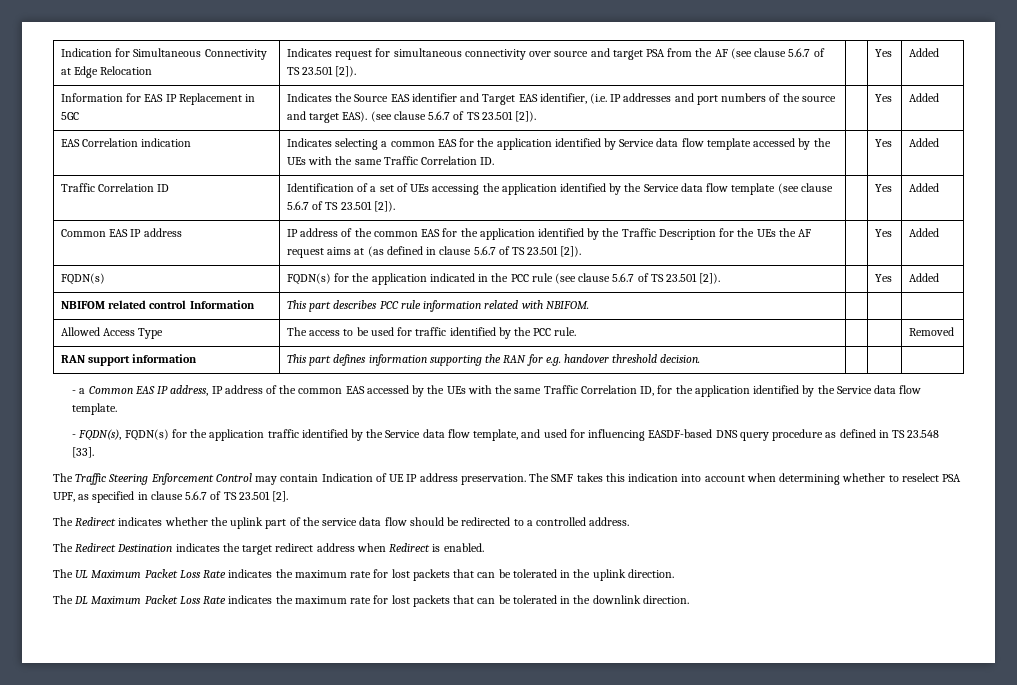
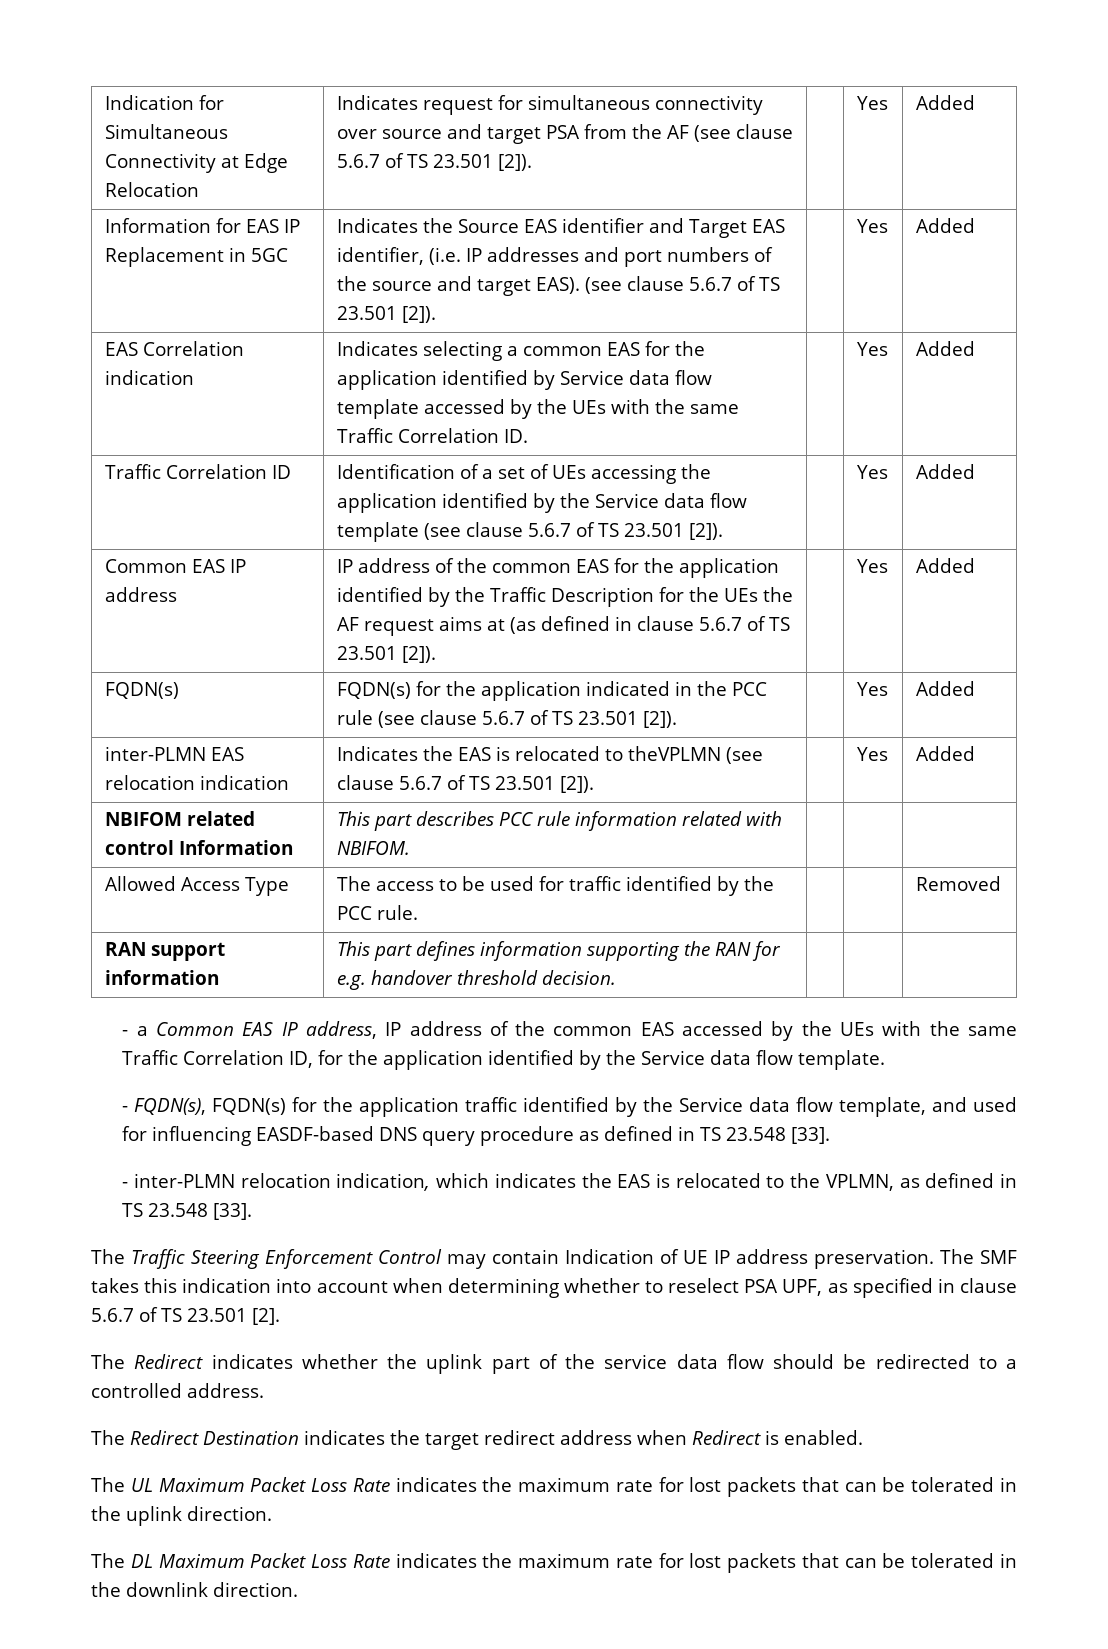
+ inter-PLMN EAS relocation indication | Indicates the EAS is relocated to theVPLMN (see clause 5.6.7 of TS 23.501 [2]). | | Yes | Added
+ - inter-PLMN relocation indication, which indicates the EAS is relocated to the VPLMN, as defined in TS 23.548 [33].

